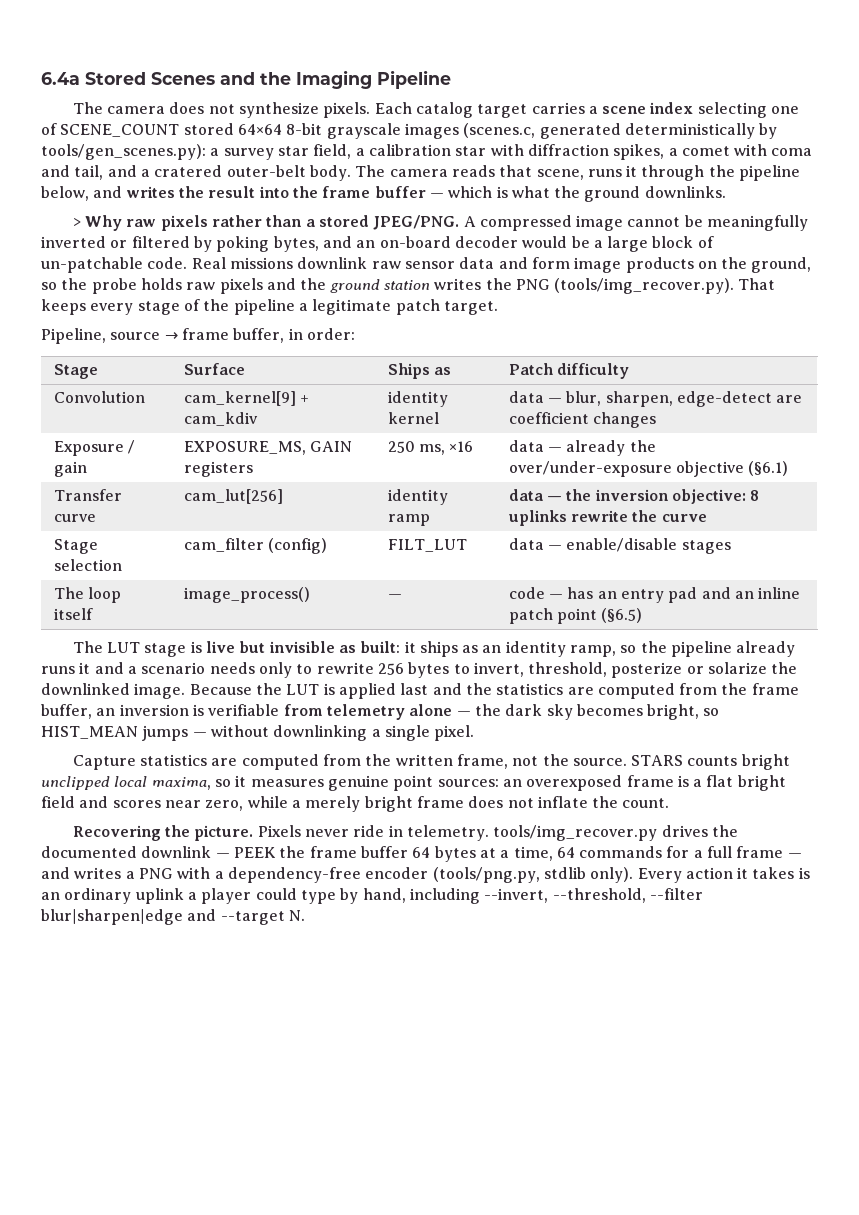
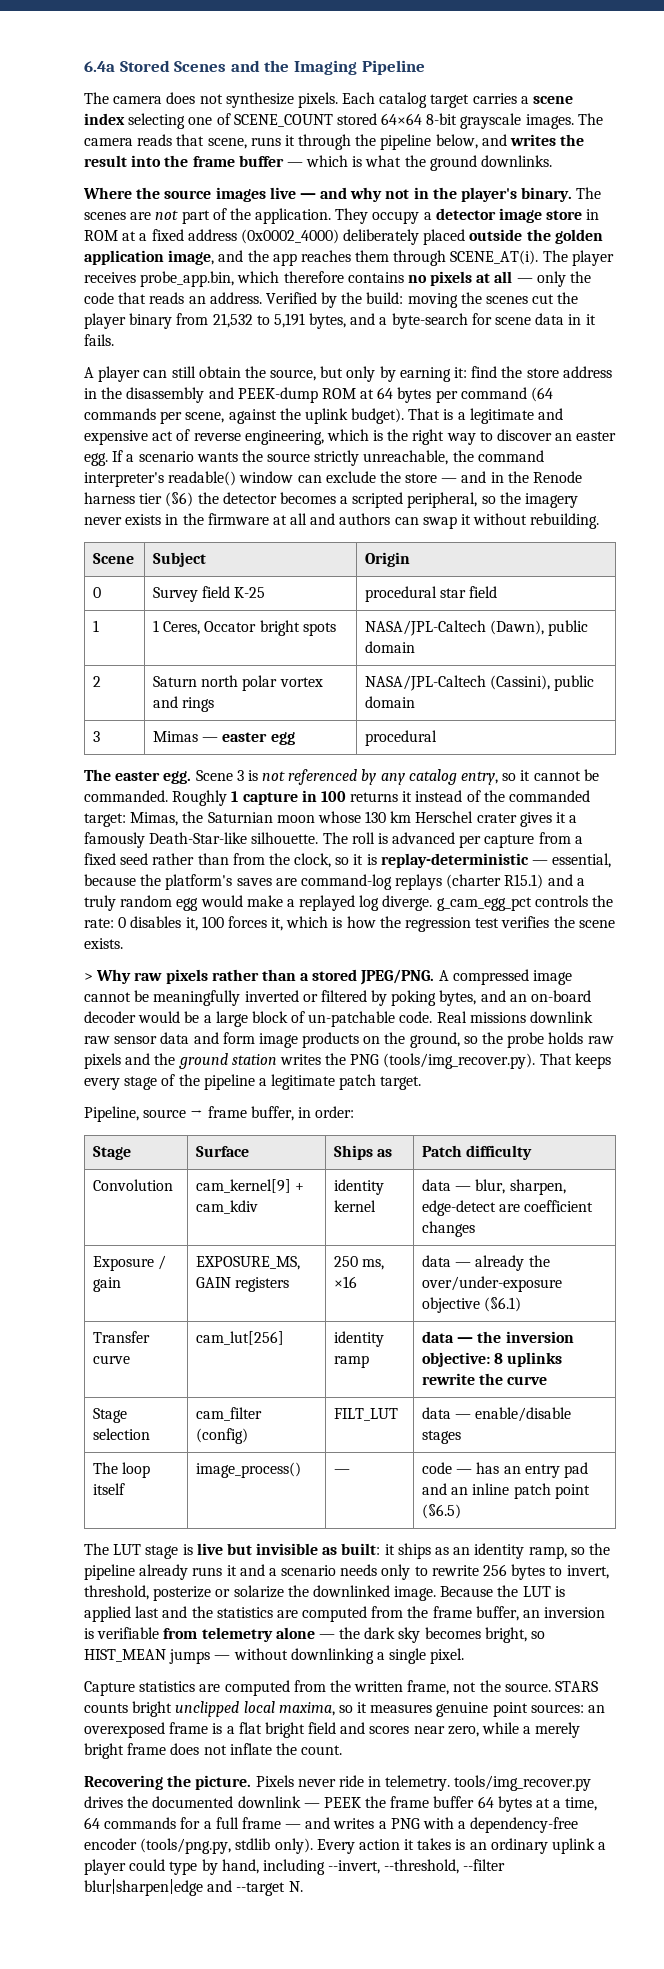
- Each catalog target carries a scene index selecting one of SCENE_COUNT stored 64×64 8-bit grayscale images (scenes.c, generated deterministically by tools/gen_scenes.py): a survey star field, a calibration star with diffraction spikes, a comet with coma and tail, and a cratered outer-belt body.
+ Each catalog target carries a scene index selecting one of SCENE_COUNT stored 64×64 8-bit grayscale images.
+ Where the source images live — and why not in the player's binary. The scenes are not part of the application. They occupy a detector image store in ROM at a fixed address (0x0002_4000) deliberately placed outside the golden application image, and the app reaches them through SCENE_AT(i). The player receives probe_app.bin, which therefore contains no pixels at all — only the code that reads an address. Verified by the build: moving the scenes cut the player binary from 21,532 to 5,191 bytes, and a byte-search for scene data in it fails.
+ A player can still obtain the source, but only by earning it: find the store address in the disassembly and PEEK-dump ROM at 64 bytes per command (64 commands per scene, against the uplink budget). That is a legitimate and expensive act of reverse engineering, which is the right way to discover an easter egg. If a scenario wants the source strictly unreachable, the command interpreter's readable() window can exclude the store — and in the Renode harness tier (§6) the detector becomes a scripted peripheral, so the imagery never exists in the firmware at all and authors can swap it without rebuilding.
+ Scene | Subject | Origin
+ 0 | Survey field K-25 | procedural star field
+ 1 | 1 Ceres, Occator bright spots | NASA/JPL-Caltech (Dawn), public domain
+ 2 | Saturn north polar vortex and rings | NASA/JPL-Caltech (Cassini), public domain
+ 3 | Mimas — easter egg | procedural
+ The easter egg. Scene 3 is not referenced by any catalog entry, so it cannot be commanded. Roughly 1 capture in 100 returns it instead of the commanded target: Mimas, the Saturnian moon whose 130 km Herschel crater gives it a famously Death-Star-like silhouette. The roll is advanced per capture from a fixed seed rather than from the clock, so it is replay-deterministic — essential, because the platform's saves are command-log replays (charter R15.1) and a truly random egg would make a replayed log diverge. g_cam_egg_pct controls the rate: 0 disables it, 100 forces it, which is how the regression test verifies the scene exists.

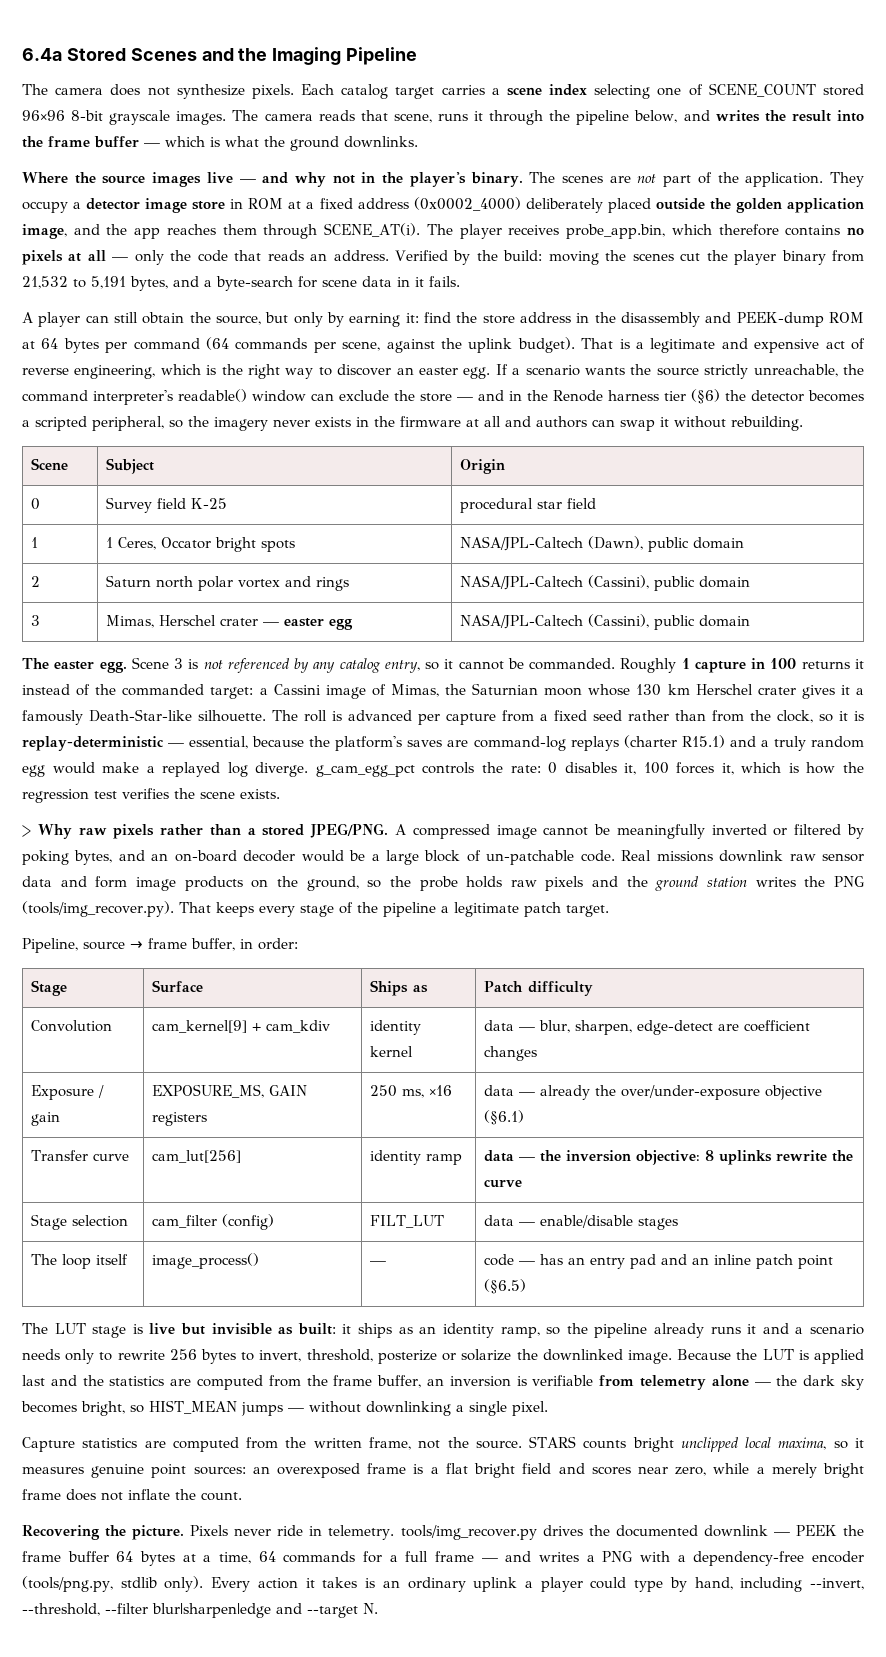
- Each catalog target carries a scene index selecting one of SCENE_COUNT stored 64×64 8-bit grayscale images.
+ Each catalog target carries a scene index selecting one of SCENE_COUNT stored 96×96 8-bit grayscale images.
- 3 | Mimas — easter egg | procedural
+ 3 | Mimas, Herschel crater — easter egg | NASA/JPL-Caltech (Cassini), public domain
- Roughly 1 capture in 100 returns it instead of the commanded target: Mimas, the Saturnian moon whose 130 km Herschel crater gives it a famously Death-Star-like silhouette.
+ Roughly 1 capture in 100 returns it instead of the commanded target: a Cassini image of Mimas, the Saturnian moon whose 130 km Herschel crater gives it a famously Death-Star-like silhouette.

